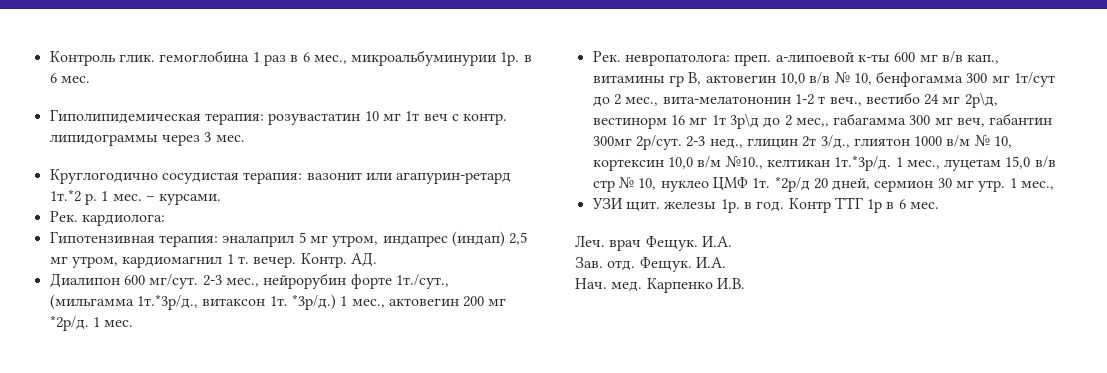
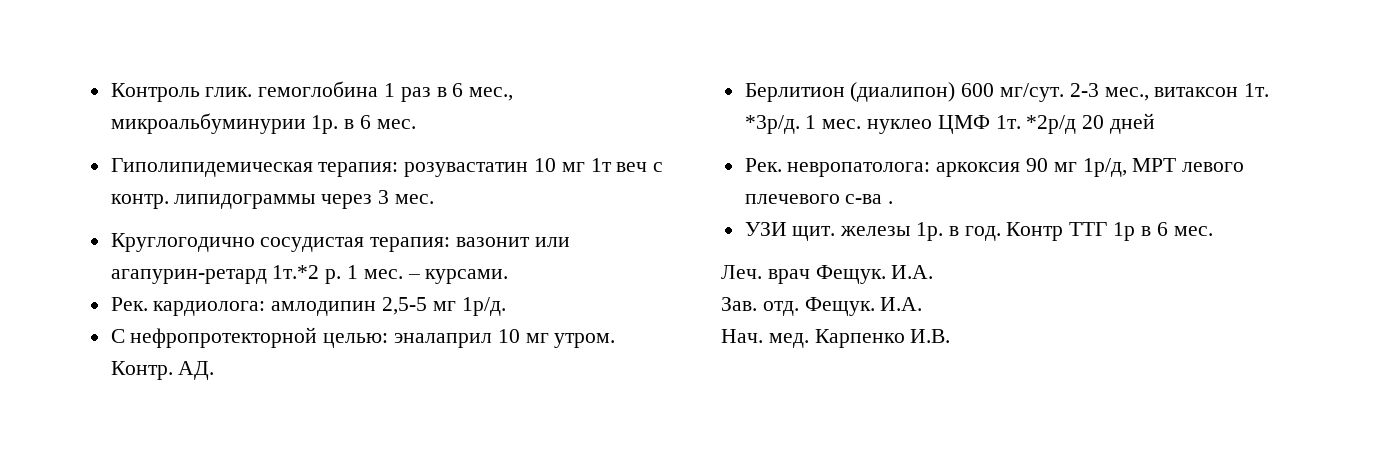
- Рек. кардиолога:
- Гипотензивная терапия: эналаприл 5 мг утром, индапрес (индап) 2,5 мг утром, кардиомагнил 1 т. вечер.
+ Рек. кардиолога: амлодипин 2,5-5 мг 1р/д.
+ С нефропротекторной целью: эналаприл 10 мг утром.
- Диалипон 600 мг/сут.
+ Берлитион (диалипон) 600 мг/сут.
- 2-3 мес., нейрорубин форте 1т./сут., (мильгамма 1т.*3р/д., витаксон 1т. *3р/д.) 1 мес., актовегин 200 мг *2р/д. 1 мес.
- Рек. невропатолога: преп. а-липоевой к-ты 600 мг в/в кап., витамины гр В, актовегин 10,0 в/в № 10, бенфогамма 300 мг 1т/сут до 2 мес., вита-мелатононин 1-2 т веч., вестибо 24 мг 2р\д, вестинорм 16 мг 1т 3р\д до 2 мес,, габагамма 300 мг веч, габантин 300мг 2р/сут. 2-3 нед., глицин 2т 3/д., глиятон 1000 в/м № 10, кортексин 10,0 в/м №10., келтикан 1т.*3р/д. 1 мес., луцетам 15,0 в/в стр № 10, нуклео ЦМФ 1т.
+ 2-3 мес., витаксон 1т. *3р/д. 1 мес. нуклео ЦМФ 1т.
- *2р/д 20 дней, сермион 30 мг утр. 1 мес.,
+ *2р/д 20 дней
+ Рек. невропатолога: аркоксия 90 мг 1р/д, МРТ левого плечевого с-ва .

